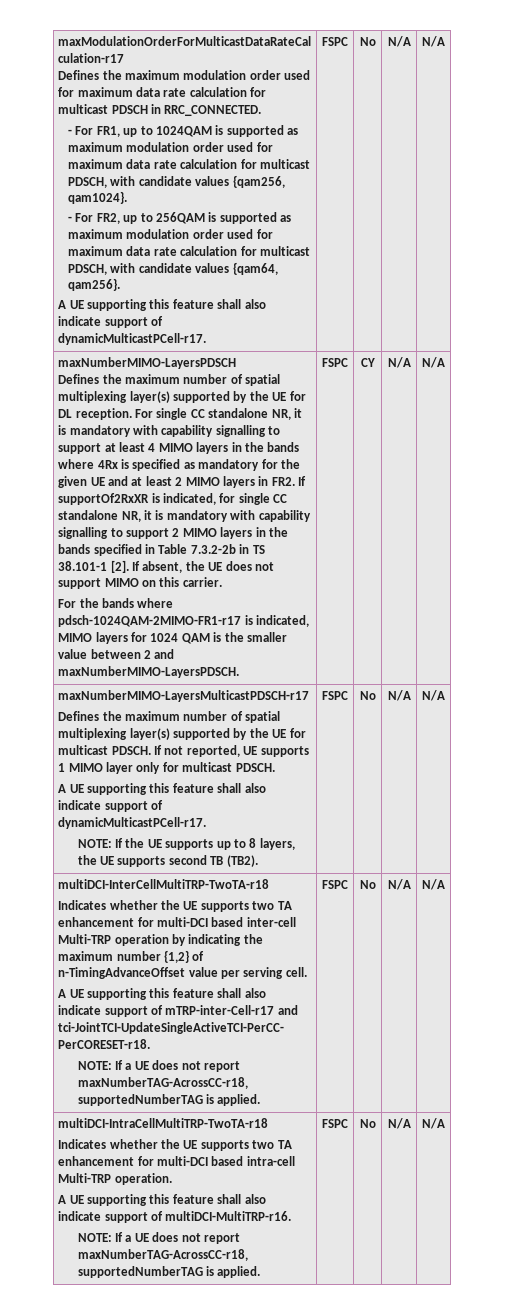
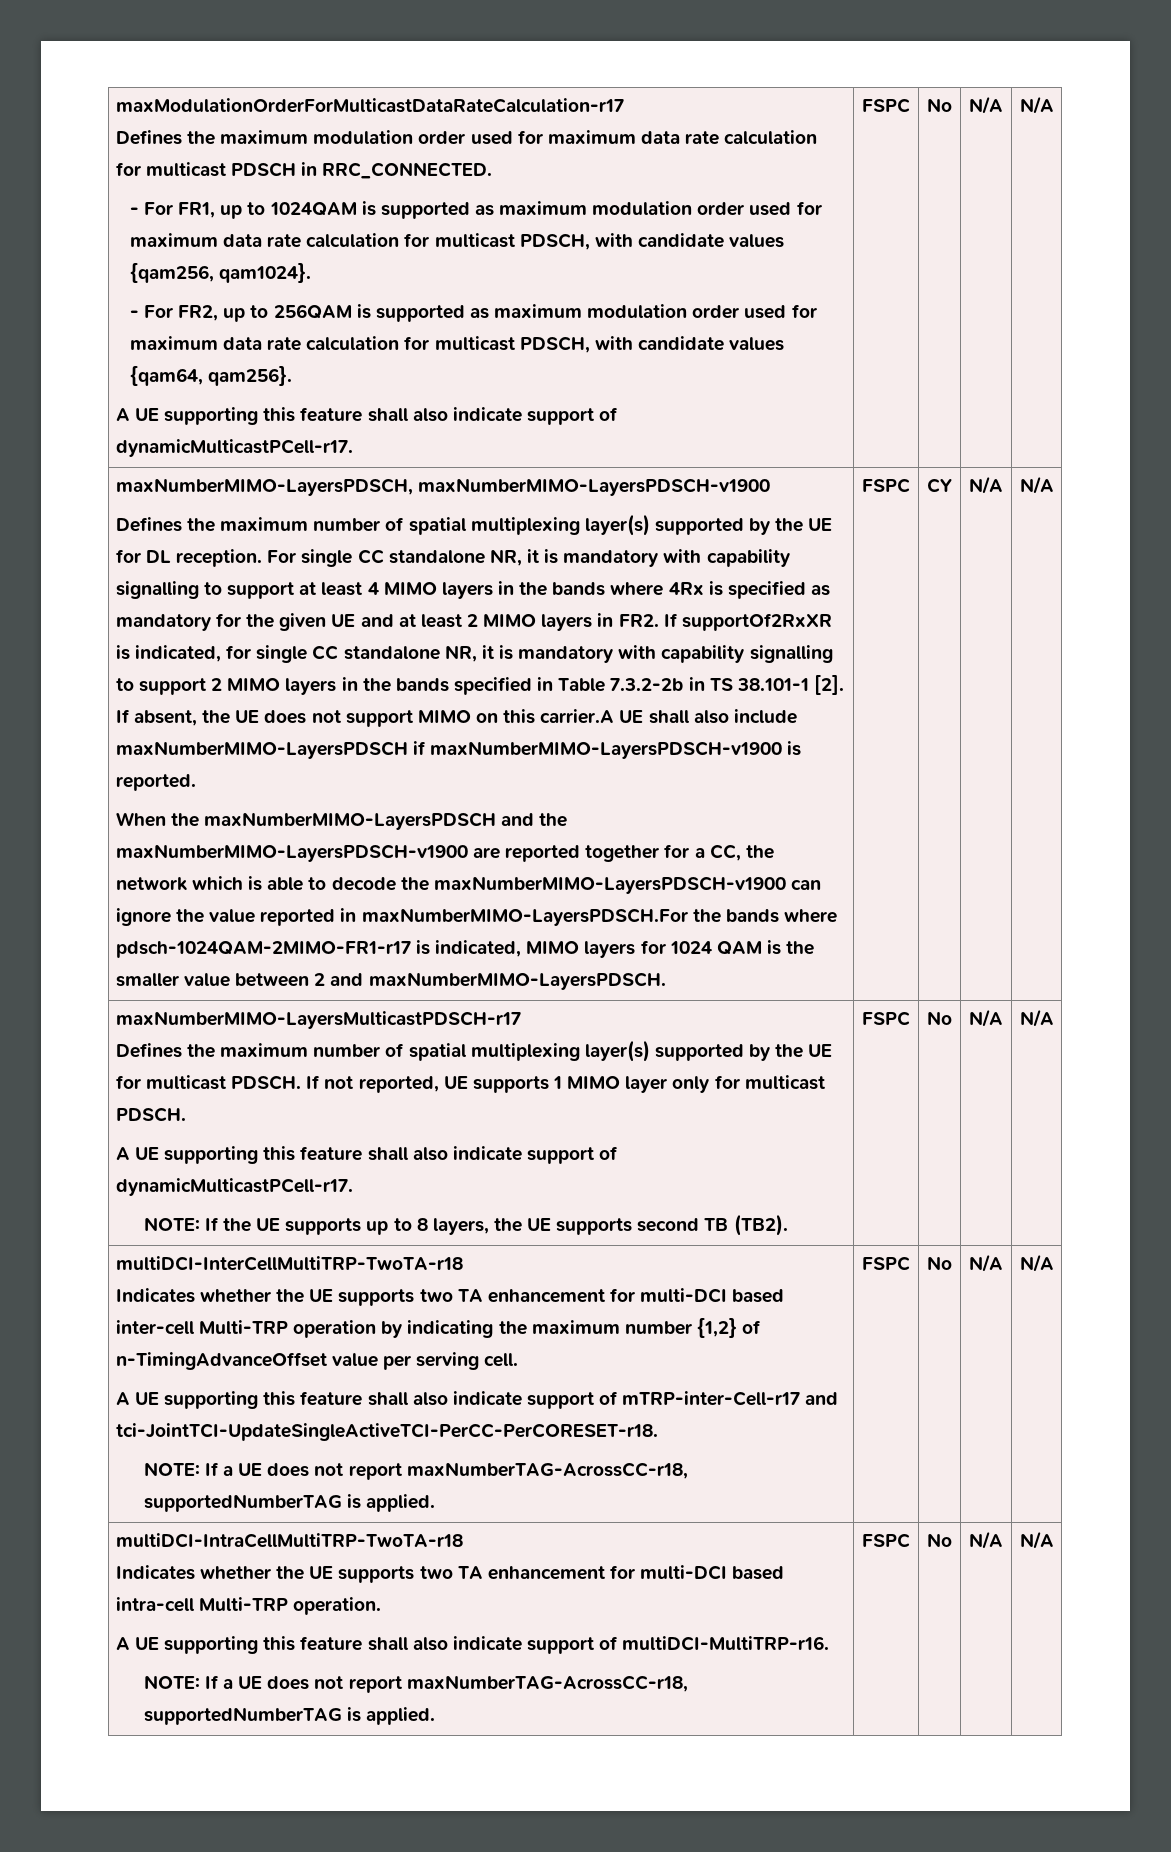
- maxNumberMIMO-LayersPDSCH
+ maxNumberMIMO-LayersPDSCH, maxNumberMIMO-LayersPDSCH-v1900
- If absent, the UE does not support MIMO on this carrier.
- For the bands where pdsch-1024QAM-2MIMO-FR1-r17 is indicated, MIMO layers for 1024 QAM is the smaller value between 2 and maxNumberMIMO-LayersPDSCH.
+ If absent, the UE does not support MIMO on this carrier.A UE shall also include maxNumberMIMO-LayersPDSCH if maxNumberMIMO-LayersPDSCH-v1900 is reported.
+ When the maxNumberMIMO-LayersPDSCH and the maxNumberMIMO-LayersPDSCH-v1900 are reported together for a CC, the network which is able to decode the maxNumberMIMO-LayersPDSCH-v1900 can ignore the value reported in maxNumberMIMO-LayersPDSCH.For the bands where pdsch-1024QAM-2MIMO-FR1-r17 is indicated, MIMO layers for 1024 QAM is the smaller value between 2 and maxNumberMIMO-LayersPDSCH.

